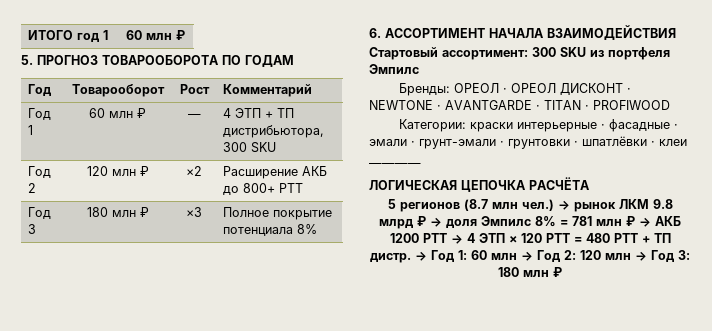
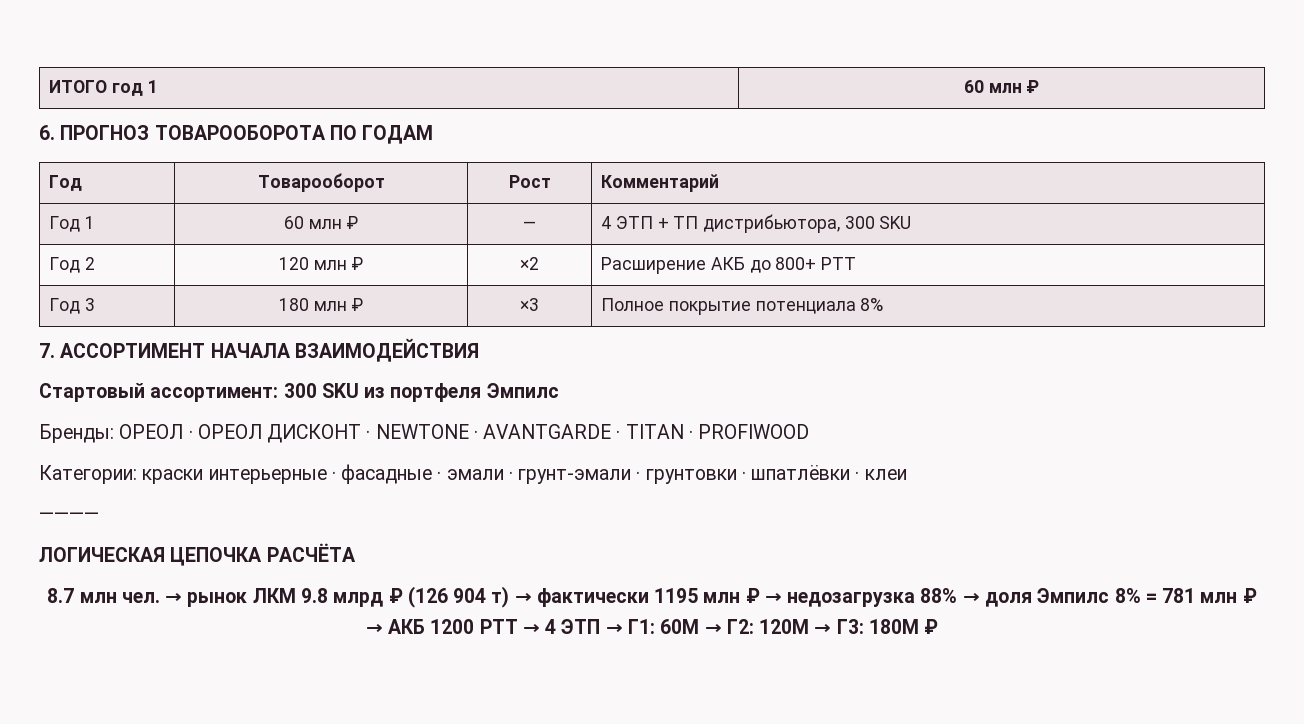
- 5. ПРОГНОЗ ТОВАРООБОРОТА ПО ГОДАМ
+ 6. ПРОГНОЗ ТОВАРООБОРОТА ПО ГОДАМ
- 6. АССОРТИМЕНТ НАЧАЛА ВЗАИМОДЕЙСТВИЯ
+ 7. АССОРТИМЕНТ НАЧАЛА ВЗАИМОДЕЙСТВИЯ
- 5 регионов (8.7 млн чел.)
+ 8.7 млн чел.
- → рынок ЛКМ 9.8 млрд ₽ → доля Эмпилс 8% = 781 млн ₽ → АКБ 1200 РТТ → 4 ЭТП × 120 РТТ = 480 РТТ + ТП дистр. → Год 1: 60 млн → Год 2: 120 млн → Год 3: 180 млн ₽
+ → рынок ЛКМ 9.8 млрд ₽ (126 904 т) → фактически 1195 млн ₽ → недозагрузка 88% → доля Эмпилс 8% = 781 млн ₽ → АКБ 1200 РТТ → 4 ЭТП → Г1: 60M → Г2: 120M → Г3: 180M ₽

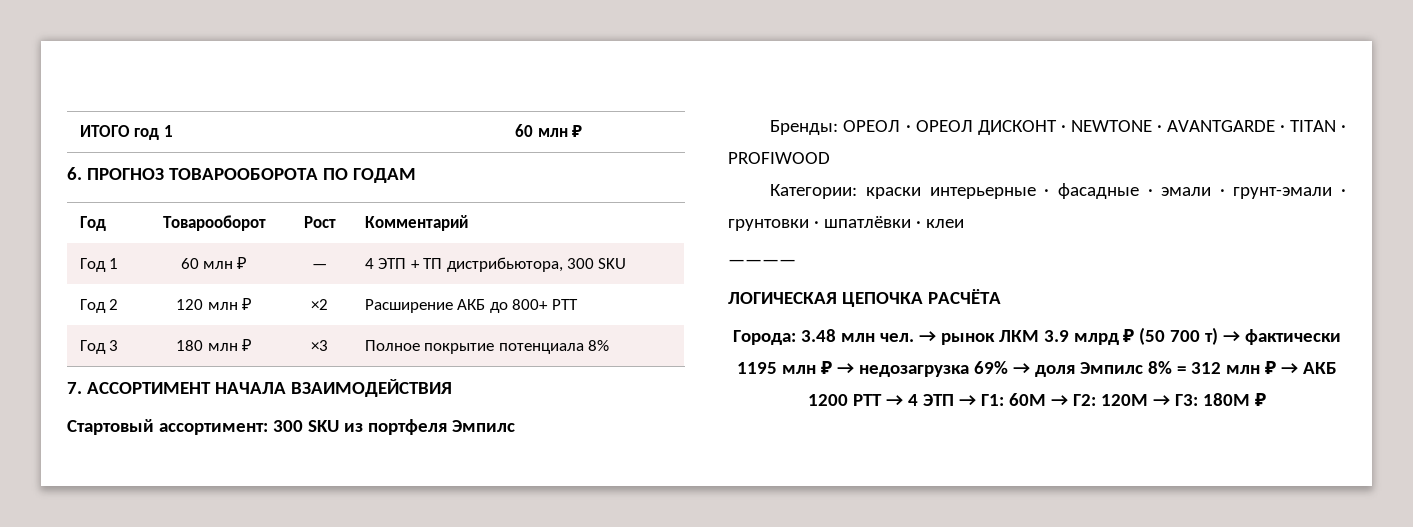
- 8.7 млн чел.
+ Города: 3.48 млн чел.
- → рынок ЛКМ 9.8 млрд ₽ (126 904 т) → фактически 1195 млн ₽ → недозагрузка 88% → доля Эмпилс 8% = 781 млн ₽ → АКБ 1200 РТТ → 4 ЭТП → Г1: 60M → Г2: 120M → Г3: 180M ₽
+ → рынок ЛКМ 3.9 млрд ₽ (50 700 т) → фактически 1195 млн ₽ → недозагрузка 69% → доля Эмпилс 8% = 312 млн ₽ → АКБ 1200 РТТ → 4 ЭТП → Г1: 60M → Г2: 120M → Г3: 180M ₽

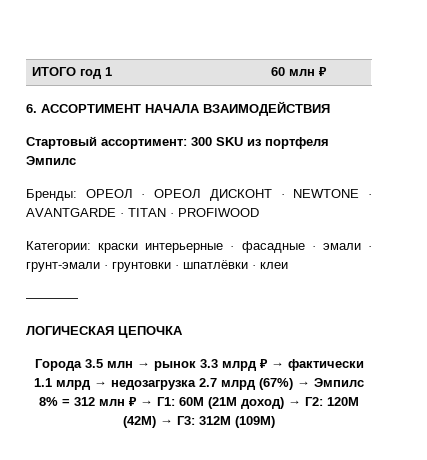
- 6. ПРОГНОЗ ТОВАРООБОРОТА ПО ГОДАМ
- Год | Товарооборот | Рост | Комментарий
- Год 1 | 60 млн ₽ | — | 4 ЭТП + ТП дистрибьютора, 300 SKU
- Год 2 | 120 млн ₽ | ×2 | Расширение АКБ до 800+ РТТ
- Год 3 | 180 млн ₽ | ×3 | Полное покрытие потенциала 8%
- 7. АССОРТИМЕНТ НАЧАЛА ВЗАИМОДЕЙСТВИЯ
+ 6. АССОРТИМЕНТ НАЧАЛА ВЗАИМОДЕЙСТВИЯ
- ЛОГИЧЕСКАЯ ЦЕПОЧКА РАСЧЁТА
- Города: 3.48 млн чел. → рынок ЛКМ 3.9 млрд ₽ (50 700 т) → фактически 1195 млн ₽ → недозагрузка 69% → доля Эмпилс 8% = 312 млн ₽ → АКБ 1200 РТТ → 4 ЭТП → Г1: 60M → Г2: 120M → Г3: 180M ₽
+ ЛОГИЧЕСКАЯ ЦЕПОЧКА
+ Города 3.5 млн → рынок 3.3 млрд ₽ → фактически 1.1 млрд → недозагрузка 2.7 млрд (67%) → Эмпилс 8% = 312 млн ₽ → Г1: 60M (21M доход) → Г2: 120M (42M) → Г3: 312M (109M)

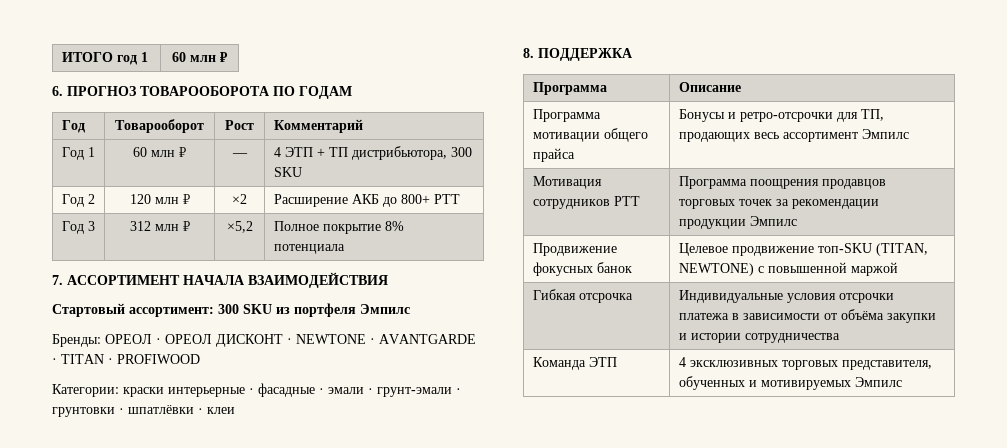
- 6. АССОРТИМЕНТ НАЧАЛА ВЗАИМОДЕЙСТВИЯ
+ 6. ПРОГНОЗ ТОВАРООБОРОТА ПО ГОДАМ
+ Год | Товарооборот | Рост | Комментарий
+ Год 1 | 60 млн ₽ | — | 4 ЭТП + ТП дистрибьютора, 300 SKU
+ Год 2 | 120 млн ₽ | ×2 | Расширение АКБ до 800+ РТТ
+ Год 3 | 312 млн ₽ | ×5,2 | Полное покрытие 8% потенциала
+ 7. АССОРТИМЕНТ НАЧАЛА ВЗАИМОДЕЙСТВИЯ
- ————
- ЛОГИЧЕСКАЯ ЦЕПОЧКА
- Города 3.5 млн → рынок 3.3 млрд ₽ → фактически 1.1 млрд → недозагрузка 2.7 млрд (67%) → Эмпилс 8% = 312 млн ₽ → Г1: 60M (21M доход) → Г2: 120M (42M) → Г3: 312M (109M)
+ 8. ПОДДЕРЖКА
+ Программа | Описание
+ Программа мотивации общего прайса | Бонусы и ретро-отсрочки для ТП, продающих весь ассортимент Эмпилс
+ Мотивация сотрудников РТТ | Программа поощрения продавцов торговых точек за рекомендации продукции Эмпилс
+ Продвижение фокусных банок | Целевое продвижение топ-SKU (TITAN, NEWTONE) с повышенной маржой
+ Гибкая отсрочка | Индивидуальные условия отсрочки платежа в зависимости от объёма закупки и истории сотрудничества
+ Команда ЭТП | 4 эксклюзивных торговых представителя, обученных и мотивируемых Эмпилс

